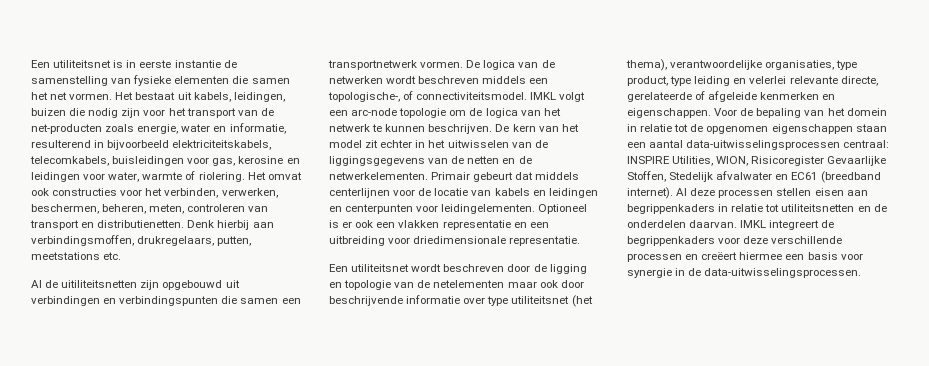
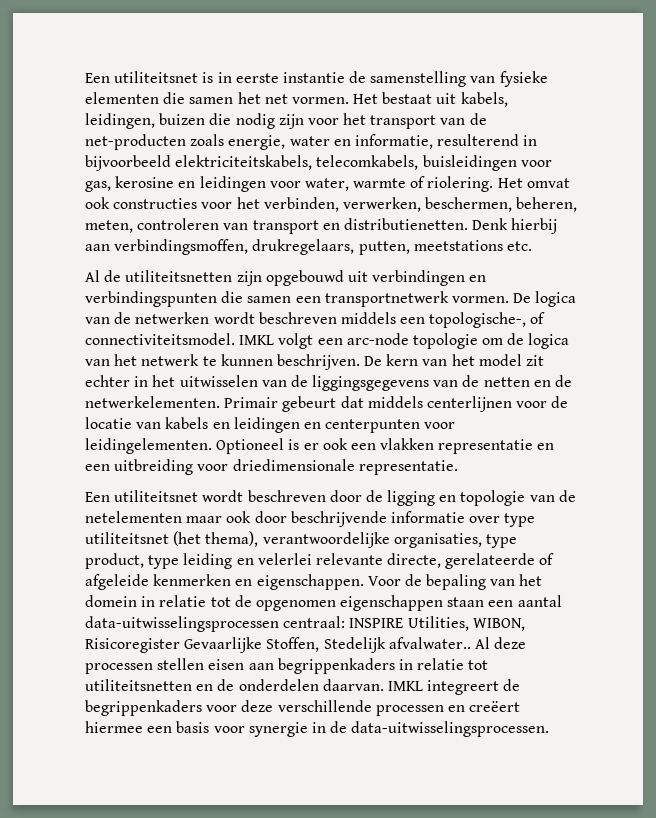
- Al de uitiliteitsnetten zijn opgebouwd uit verbindingen en verbindingspunten die samen een transportnetwerk vormen.
+ Al de utiliteitsnetten zijn opgebouwd uit verbindingen en verbindingspunten die samen een transportnetwerk vormen.
- Voor de bepaling van het domein in relatie tot de opgenomen eigenschappen staan een aantal data-uitwisselingsprocessen centraal: INSPIRE Utilities, WION, Risicoregister Gevaarlijke Stoffen, Stedelijk afvalwater en EC61 (breedband internet).
+ Voor de bepaling van het domein in relatie tot de opgenomen eigenschappen staan een aantal data-uitwisselingsprocessen centraal: INSPIRE Utilities, WIBON, Risicoregister Gevaarlijke Stoffen, Stedelijk afvalwater..

